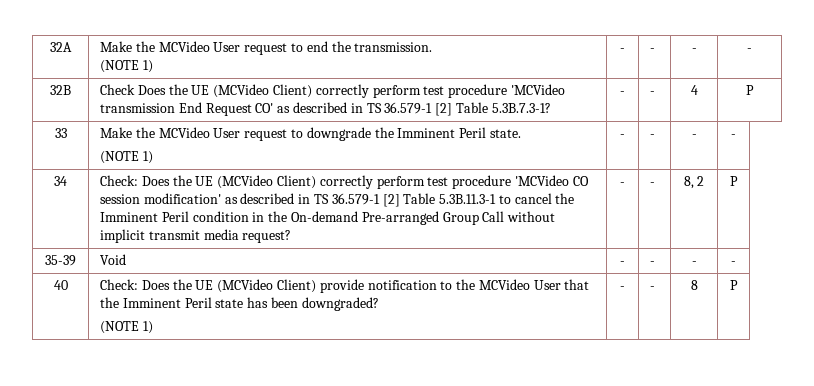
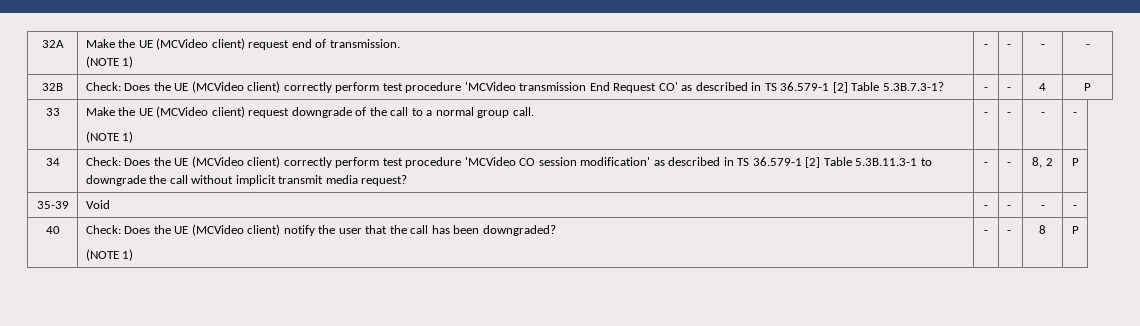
- 32A | Make the MCVideo User request to end the transmission.
+ 32A | Make the UE (MCVideo client) request end of transmission.
- 32B | Check Does the UE (MCVideo Client) correctly perform test procedure 'MCVideo transmission End Request CO' as described in TS 36.579-1 [2] Table 5.3B.7.3-1? | - | - | 4 | P
+ 32B | Check: Does the UE (MCVideo client) correctly perform test procedure 'MCVideo transmission End Request CO' as described in TS 36.579-1 [2] Table 5.3B.7.3-1? | - | - | 4 | P
- 33 | Make the MCVideo User request to downgrade the Imminent Peril state.
+ 33 | Make the UE (MCVideo client) request downgrade of the call to a normal group call.
- Check: Does the UE (MCVideo Client) correctly perform test procedure 'MCVideo CO session modification' as described in TS 36.579-1 [2] Table 5.3B.11.3-1 to cancel the Imminent Peril condition in the On-demand Pre-arranged Group Call without implicit transmit media request?
+ Check: Does the UE (MCVideo client) correctly perform test procedure 'MCVideo CO session modification' as described in TS 36.579-1 [2] Table 5.3B.11.3-1 to downgrade the call without implicit transmit media request?
- 40 | Check: Does the UE (MCVideo Client) provide notification to the MCVideo User that the Imminent Peril state has been downgraded?
+ 40 | Check: Does the UE (MCVideo client) notify the user that the call has been downgraded?

